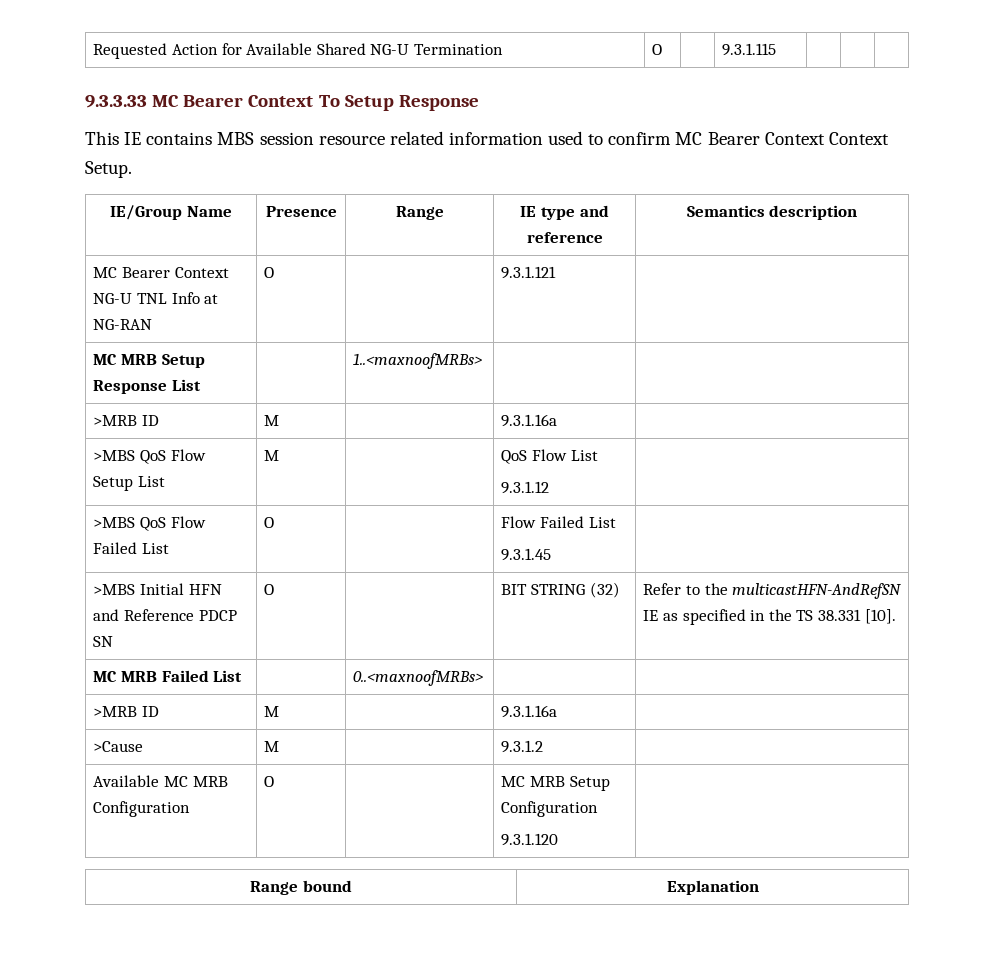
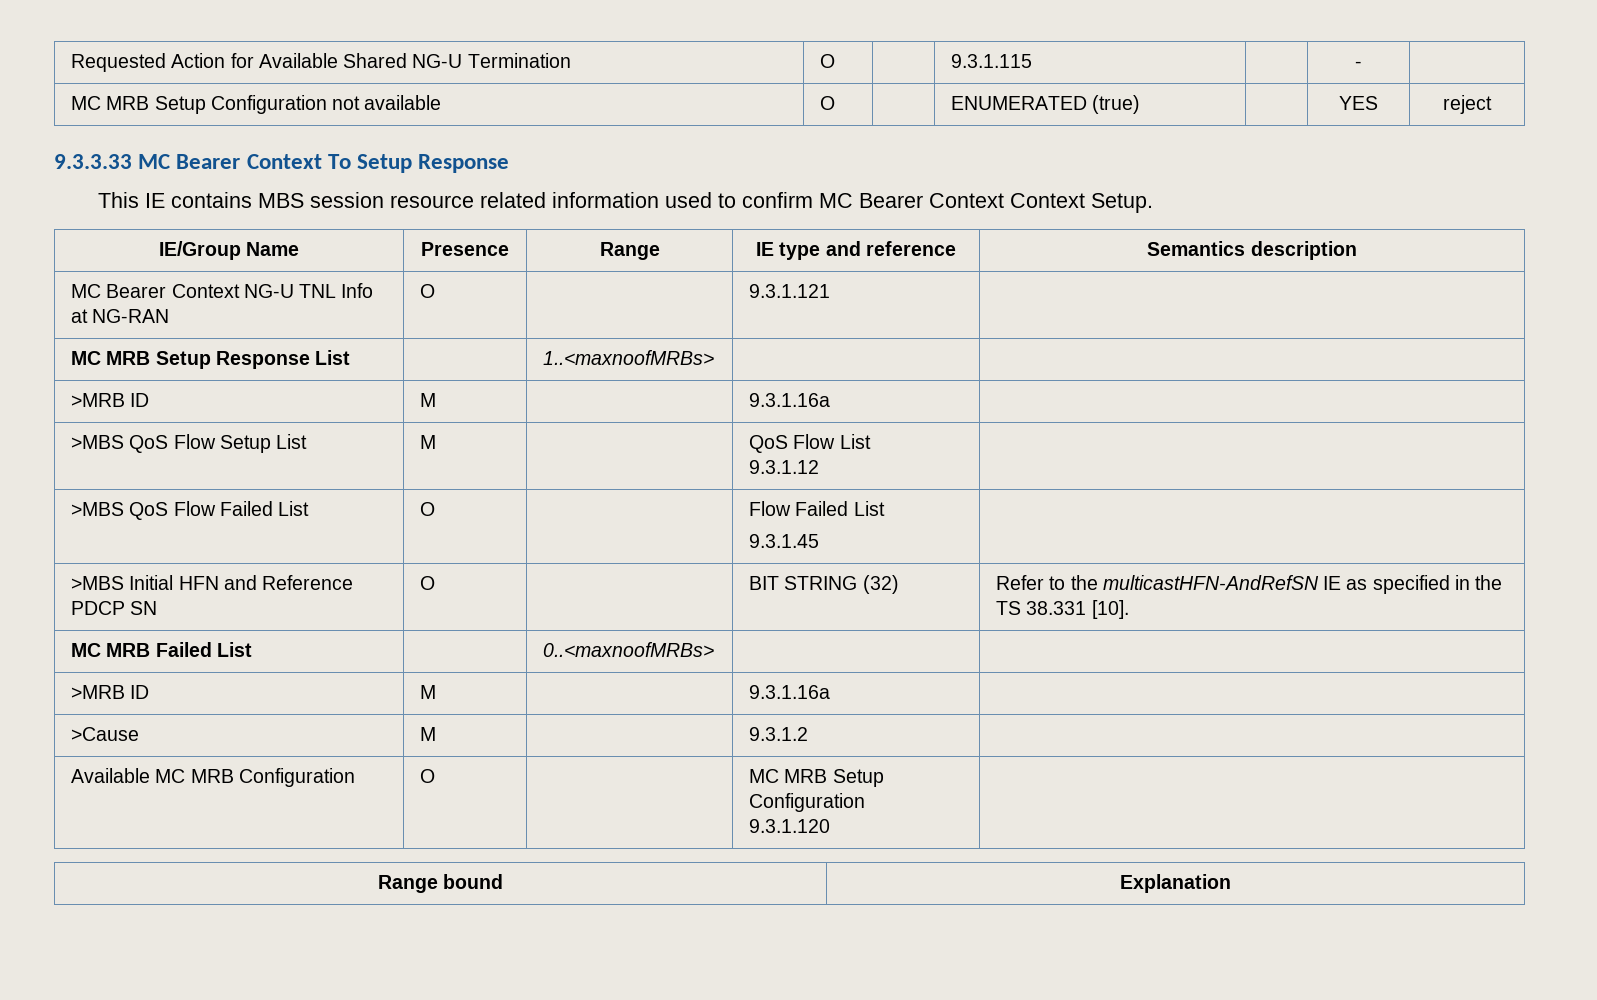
- Requested Action for Available Shared NG-U Termination | O | | 9.3.1.115 | | |
+ Requested Action for Available Shared NG-U Termination | O | | 9.3.1.115 | | - |
+ MC MRB Setup Configuration not available | O | | ENUMERATED (true) | | YES | reject

